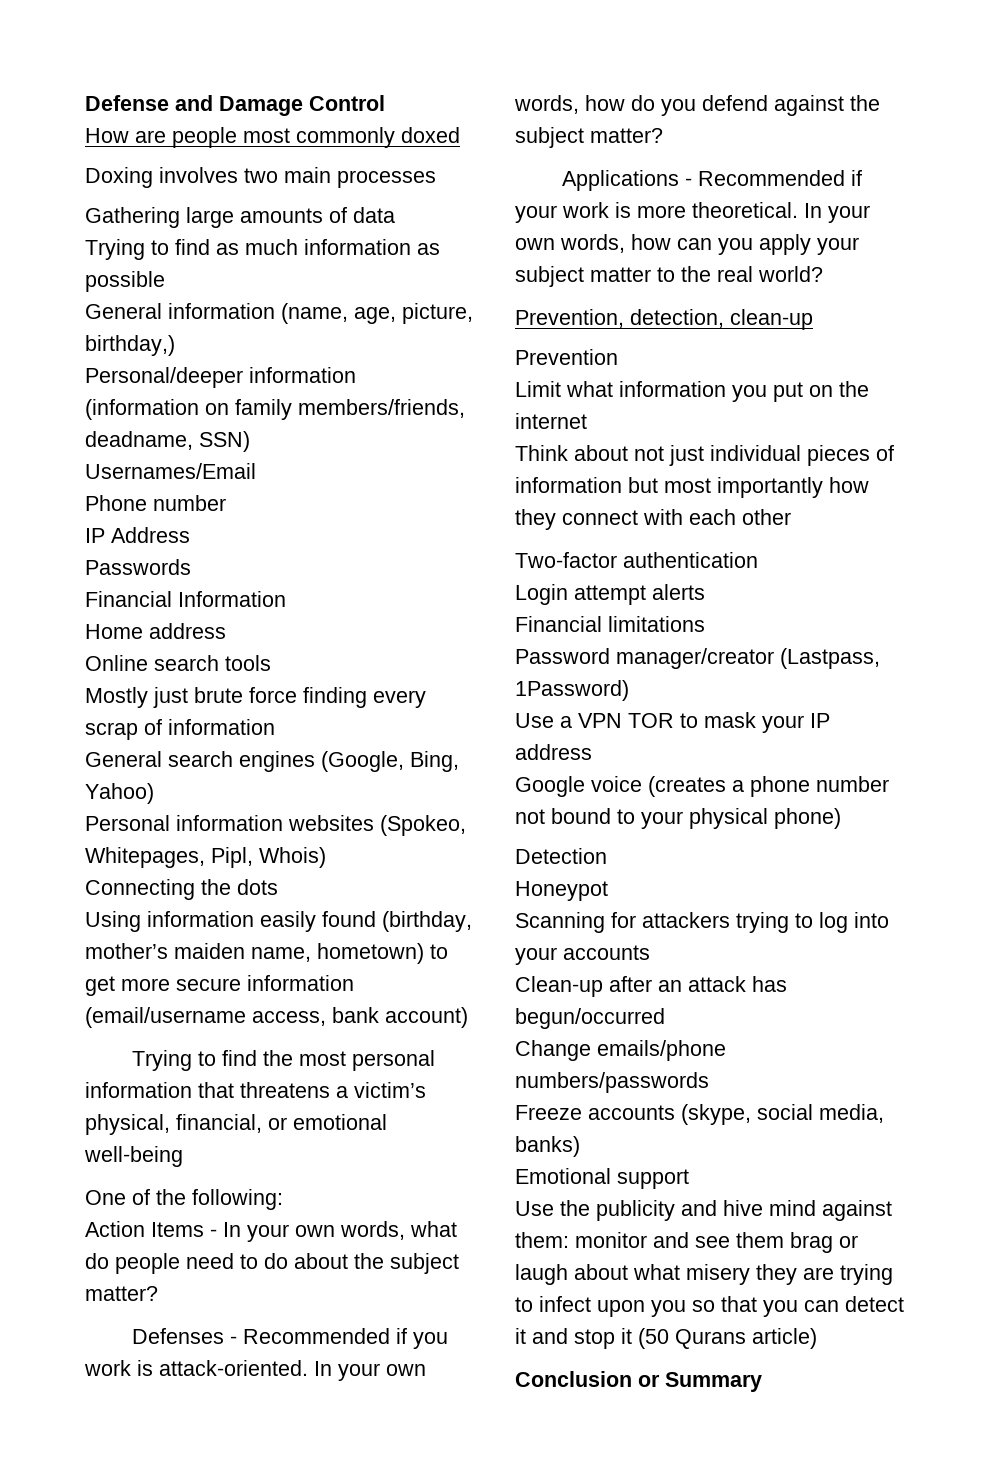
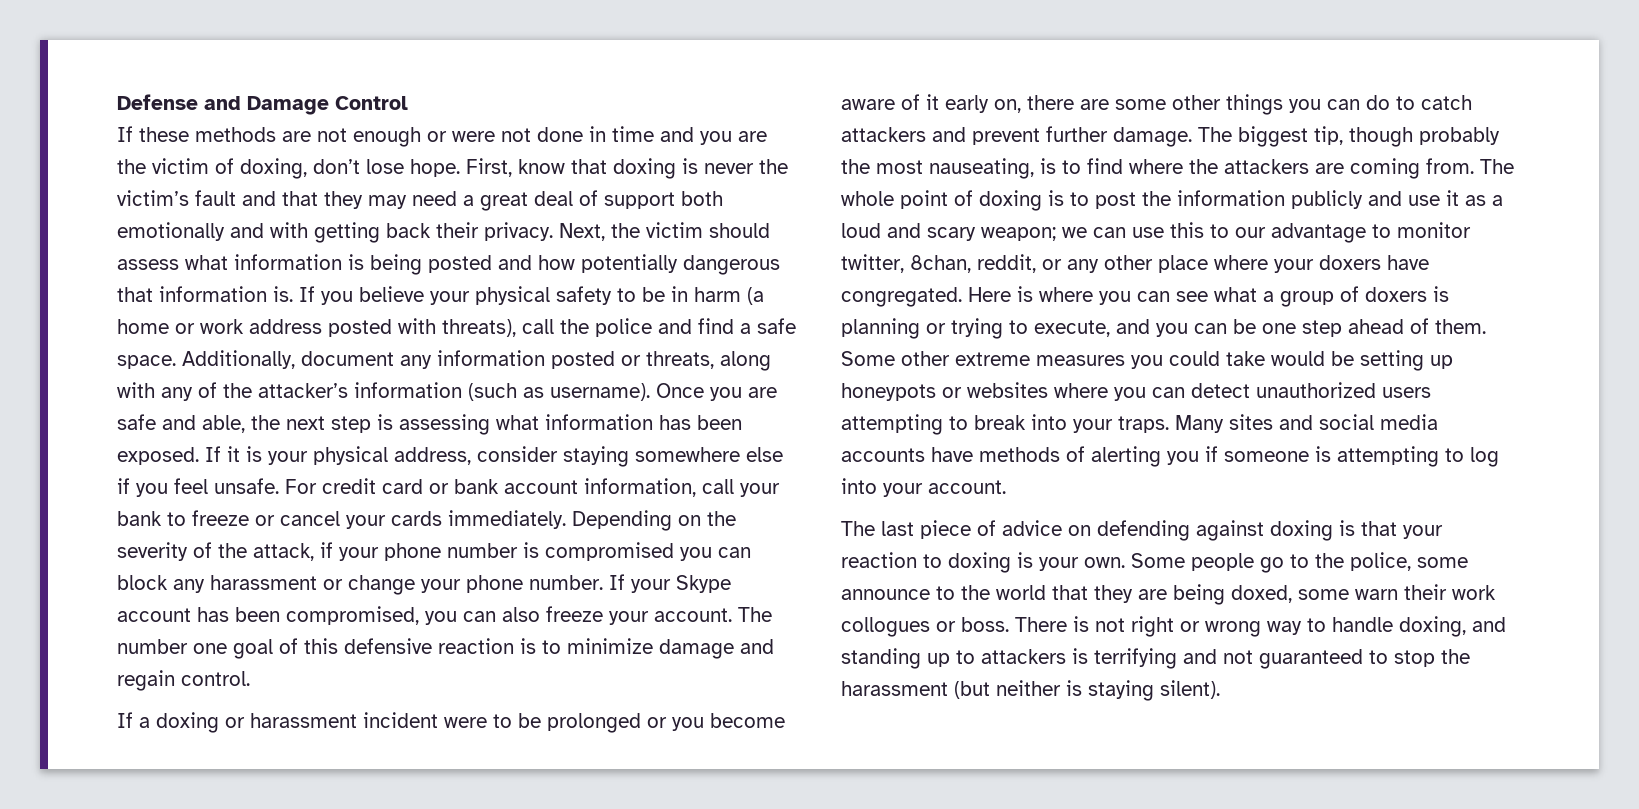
- How are people most commonly doxed
- Doxing involves two main processes
- Gathering large amounts of data
- Trying to find as much information as possible
- General information (name, age, picture, birthday,)
- Personal/deeper information (information on family members/friends, deadname, SSN)
- Usernames/Email
- Phone number
- IP Address
- Passwords
- Financial Information
- Home address
- Online search tools
- Mostly just brute force finding every scrap of information
- General search engines (Google, Bing, Yahoo)
- Personal information websites (Spokeo, Whitepages, Pipl, Whois)
- Connecting the dots
- Using information easily found (birthday, mother’s maiden name, hometown) to get more secure information (email/username access, bank account)
- Trying to find the most personal information that threatens a victim’s physical, financial, or emotional well-being
- One of the following:
- Action Items - In your own words, what do people need to do about the subject matter?
- Defenses - Recommended if you work is attack-oriented. In your own words, how do you defend against the subject matter?
- Applications - Recommended if your work is more theoretical. In your own words, how can you apply your subject matter to the real world?
- Prevention, detection, clean-up
- Prevention
- Limit what information you put on the internet
- Think about not just individual pieces of information but most importantly how they connect with each other
- Two-factor authentication
- Login attempt alerts
- Financial limitations
- Password manager/creator (Lastpass, 1Password)
- Use a VPN TOR to mask your IP address
- Google voice (creates a phone number not bound to your physical phone)
- Detection
- Honeypot
- Scanning for attackers trying to log into your accounts
- Clean-up after an attack has begun/occurred
- Change emails/phone numbers/passwords
- Freeze accounts (skype, social media, banks)
- Emotional support
- Use the publicity and hive mind against them: monitor and see them brag or laugh about what misery they are trying to infect upon you so that you can detect it and stop it (50 Qurans article)
- Conclusion or Summary
+ If these methods are not enough or were not done in time and you are the victim of doxing, don’t lose hope. First, know that doxing is never the victim’s fault and that they may need a great deal of support both emotionally and with getting back their privacy. Next, the victim should assess what information is being posted and how potentially dangerous that information is. If you believe your physical safety to be in harm (a home or work address posted with threats), call the police and find a safe space. Additionally, document any information posted or threats, along with any of the attacker’s information (such as username). Once you are safe and able, the next step is assessing what information has been exposed. If it is your physical address, consider staying somewhere else if you feel unsafe. For credit card or bank account information, call your bank to freeze or cancel your cards immediately. Depending on the severity of the attack, if your phone number is compromised you can block any harassment or change your phone number. If your Skype account has been compromised, you can also freeze your account. The number one goal of this defensive reaction is to minimize damage and regain control.
+ If a doxing or harassment incident were to be prolonged or you become aware of it early on, there are some other things you can do to catch attackers and prevent further damage. The biggest tip, though probably the most nauseating, is to find where the attackers are coming from. The whole point of doxing is to post the information publicly and use it as a loud and scary weapon; we can use this to our advantage to monitor twitter, 8chan, reddit, or any other place where your doxers have congregated. Here is where you can see what a group of doxers is planning or trying to execute, and you can be one step ahead of them. Some other extreme measures you could take would be setting up honeypots or websites where you can detect unauthorized users attempting to break into your traps. Many sites and social media accounts have methods of alerting you if someone is attempting to log into your account.
+ The last piece of advice on defending against doxing is that your reaction to doxing is your own. Some people go to the police, some announce to the world that they are being doxed, some warn their work collogues or boss. There is not right or wrong way to handle doxing, and standing up to attackers is terrifying and not guaranteed to stop the harassment (but neither is staying silent).

